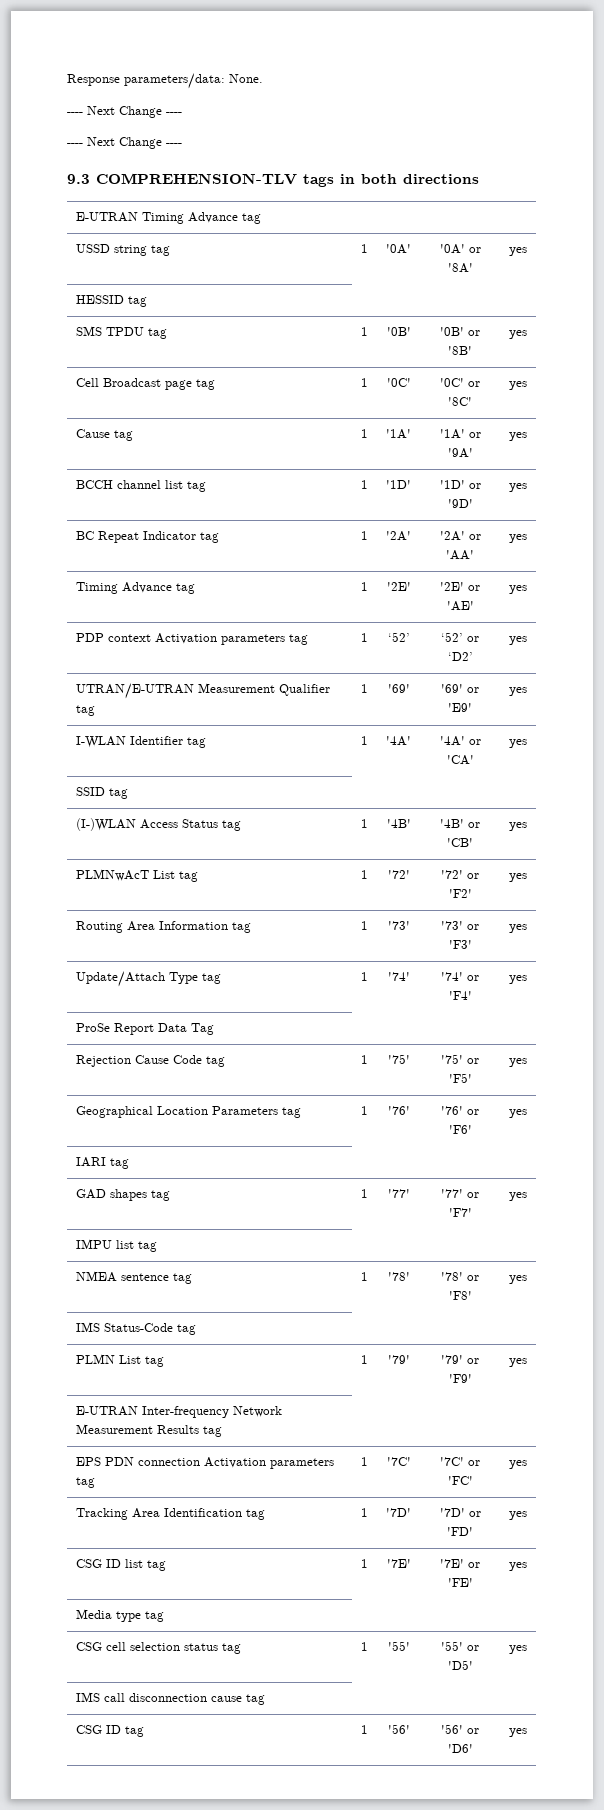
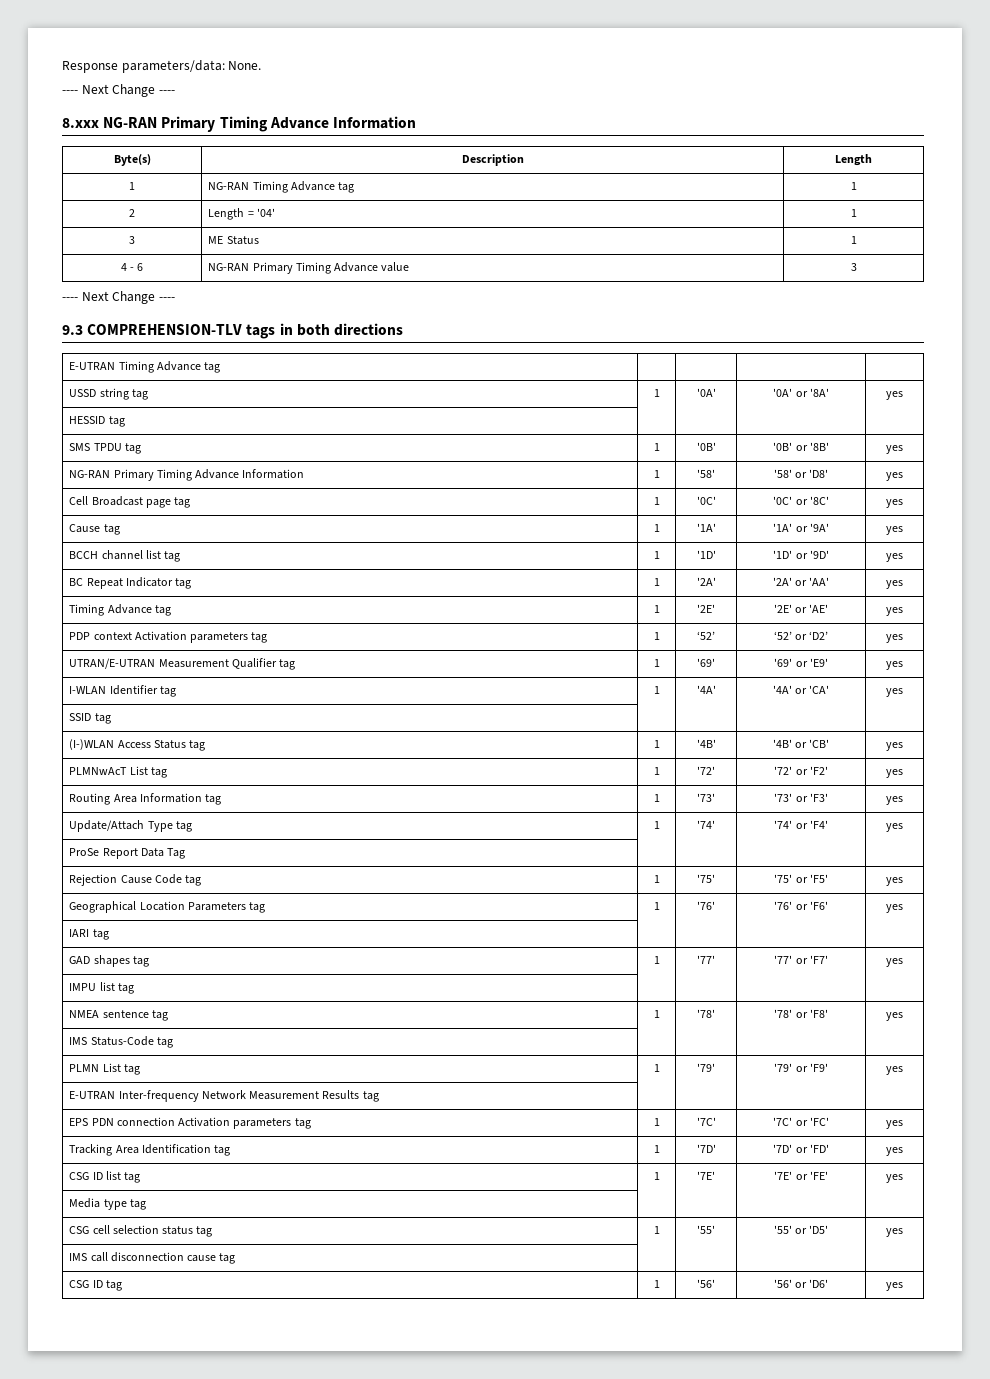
+ 8.xxx NG-RAN Primary Timing Advance Information
+ Byte(s) | Description | Length
+ 1 | NG-RAN Timing Advance tag | 1
+ 2 | Length = '04' | 1
+ 3 | ME Status | 1
+ 4 - 6 | NG-RAN Primary Timing Advance value | 3
+ NG-RAN Primary Timing Advance Information | 1 | '58' | '58' or 'D8' | yes

